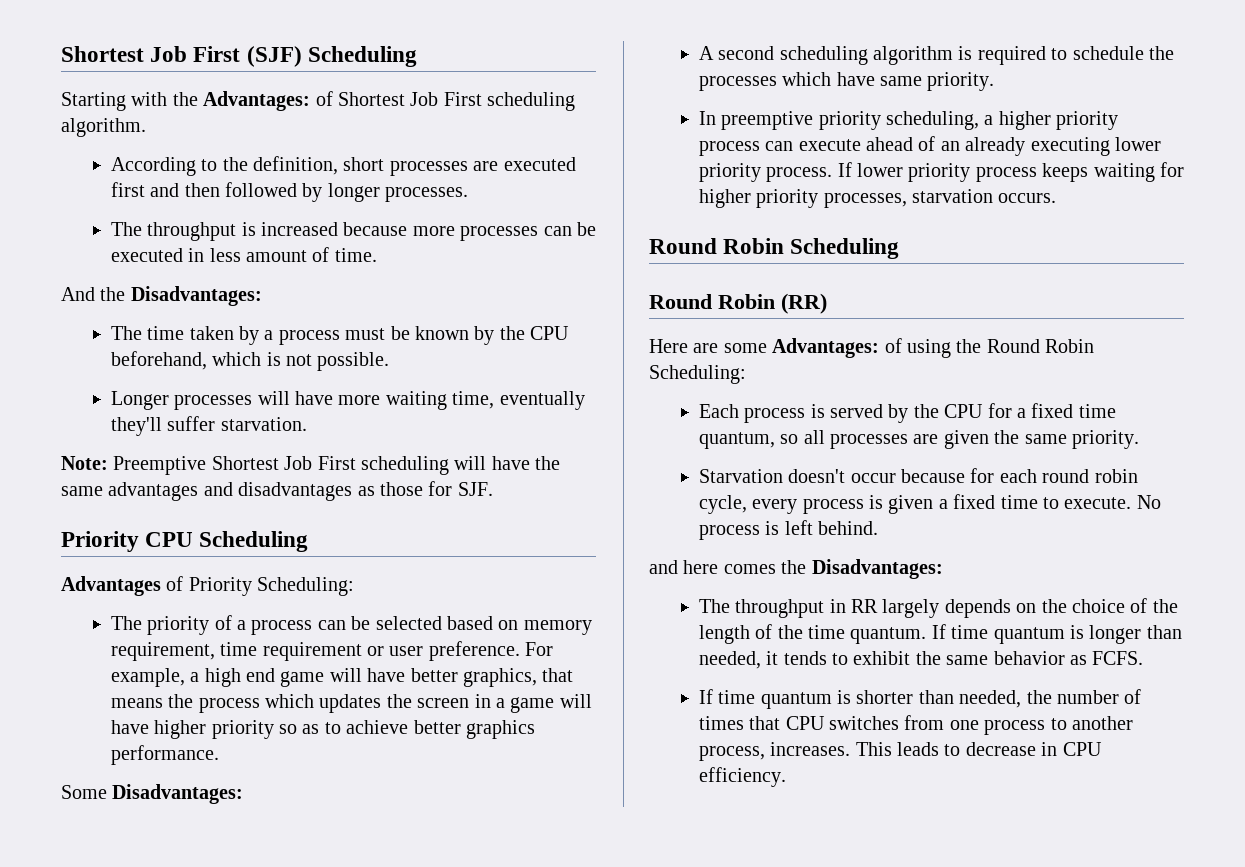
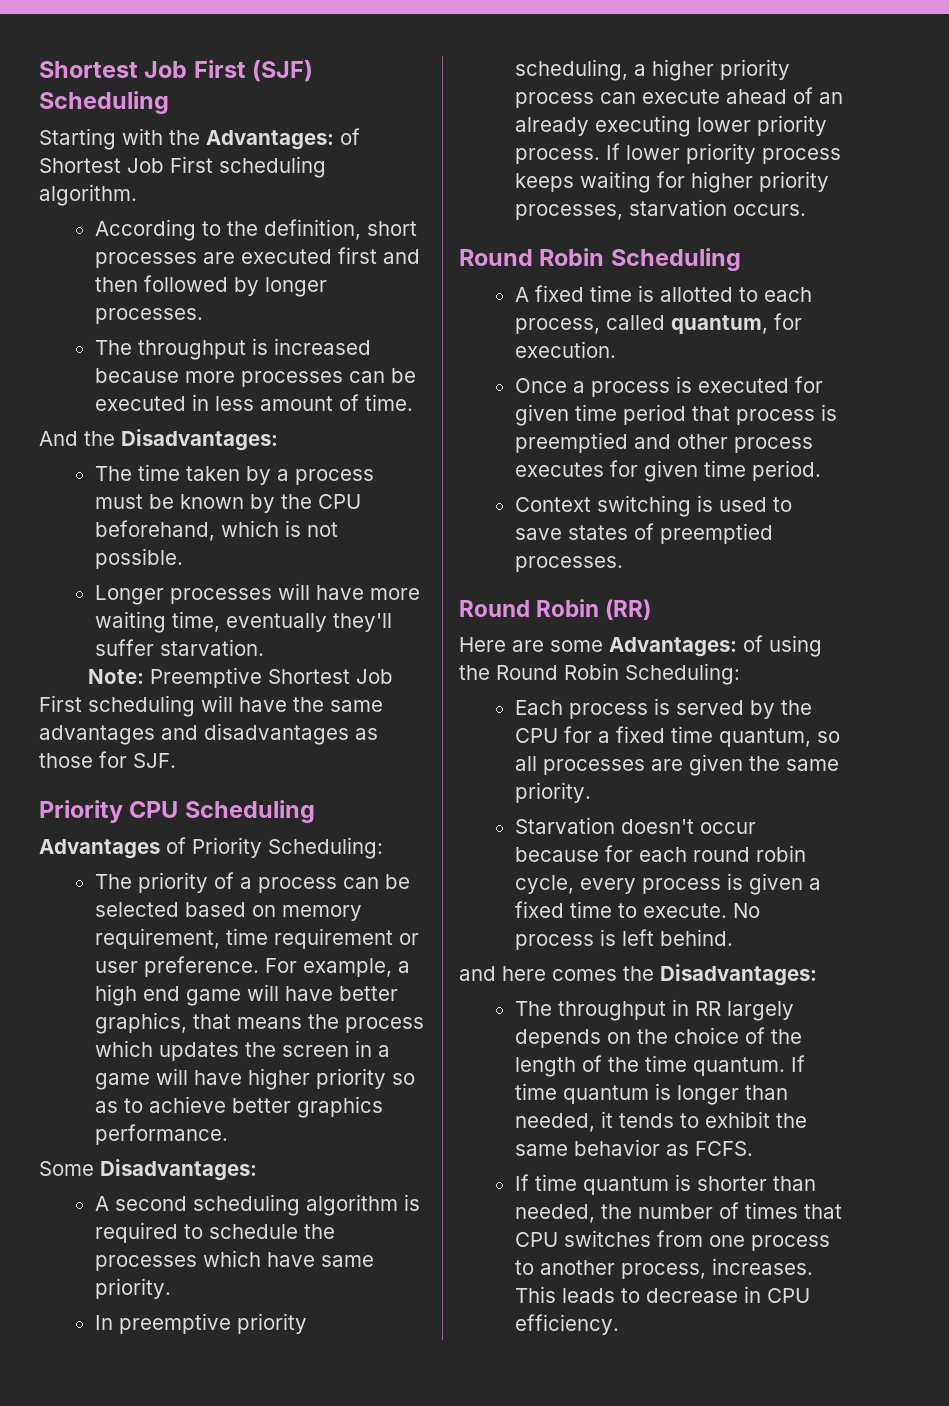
+ A fixed time is allotted to each process, called quantum, for execution.
+ Once a process is executed for given time period that process is preemptied and other process executes for given time period.
+ Context switching is used to save states of preemptied processes.

